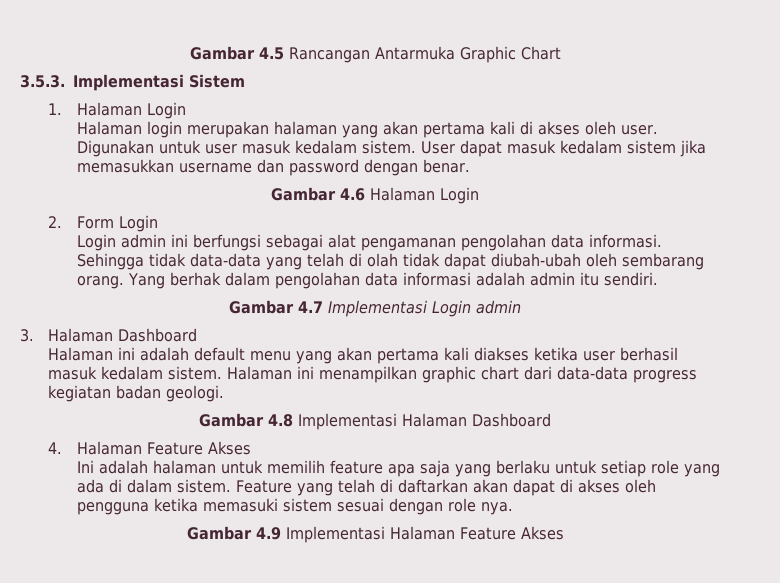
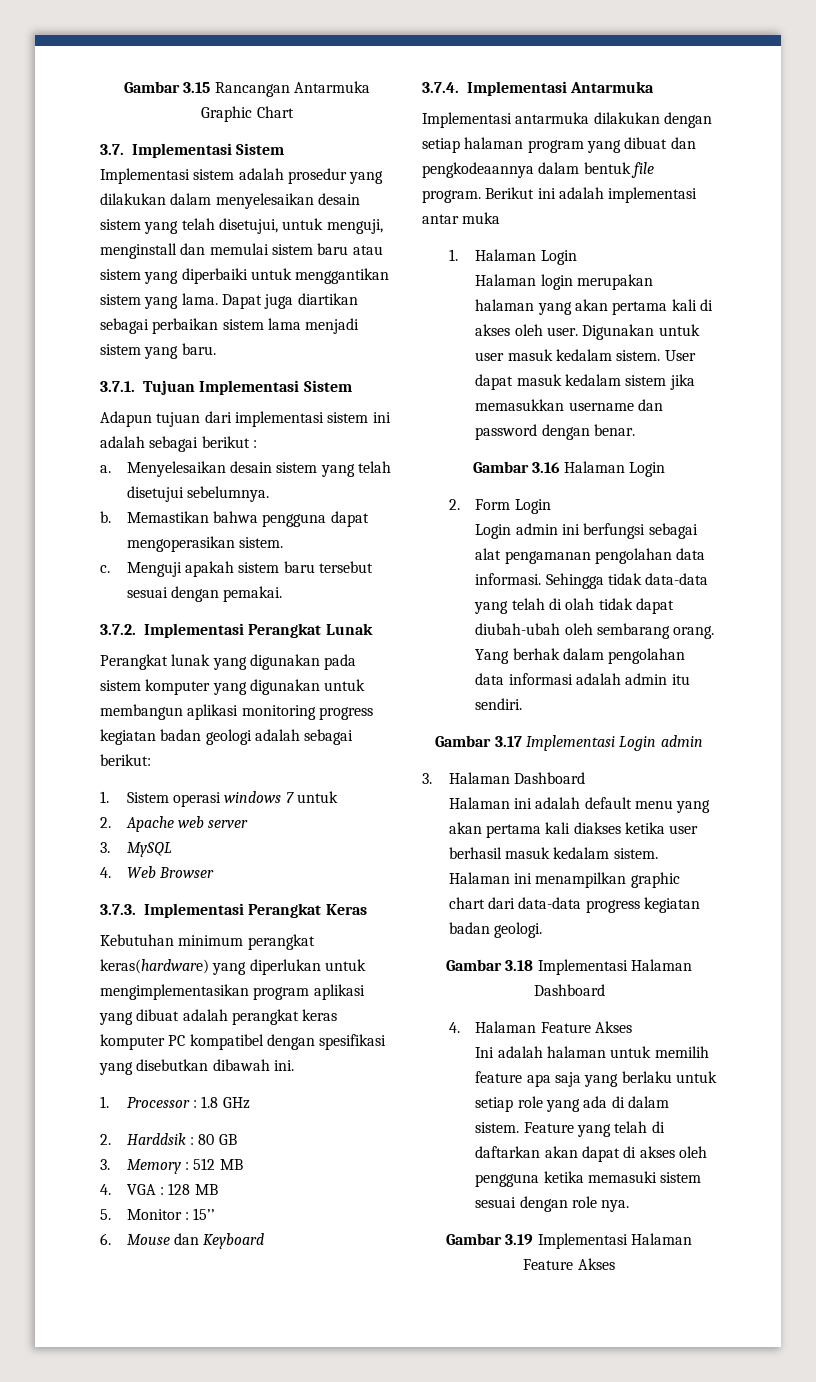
- Gambar 4.5 Rancangan Antarmuka Graphic Chart
+ Gambar 3.15 Rancangan Antarmuka Graphic Chart
- 3.5.3. Implementasi Sistem
+ 3.7. Implementasi Sistem
+ Implementasi sistem adalah prosedur yang dilakukan dalam menyelesaikan desain sistem yang telah disetujui, untuk menguji, menginstall dan memulai sistem baru atau sistem yang diperbaiki untuk menggantikan sistem yang lama. Dapat juga diartikan sebagai perbaikan sistem lama menjadi sistem yang baru.
+ 3.7.1. Tujuan Implementasi Sistem
+ Adapun tujuan dari implementasi sistem ini adalah sebagai berikut :
+ a. Menyelesaikan desain sistem yang telah disetujui sebelumnya.
+ b. Memastikan bahwa pengguna dapat mengoperasikan sistem.
+ c. Menguji apakah sistem baru tersebut sesuai dengan pemakai.
+ 3.7.2. Implementasi Perangkat Lunak
+ Perangkat lunak yang digunakan pada sistem komputer yang digunakan untuk membangun aplikasi monitoring progress kegiatan badan geologi adalah sebagai berikut:
+ 1. Sistem operasi windows 7 untuk
+ 2. Apache web server
+ 3. MySQL
+ 4. Web Browser
+ 3.7.3. Implementasi Perangkat Keras
+ Kebutuhan minimum perangkat keras(hardware) yang diperlukan untuk mengimplementasikan program aplikasi yang dibuat adalah perangkat keras komputer PC kompatibel dengan spesifikasi yang disebutkan dibawah ini.
+ 1. Processor : 1.8 GHz
+ 2. Harddsik : 80 GB
+ 3. Memory : 512 MB
+ 4. VGA : 128 MB
+ 5. Monitor : 15’’
+ 6. Mouse dan Keyboard
+ 3.7.4. Implementasi Antarmuka
+ Implementasi antarmuka dilakukan dengan setiap halaman program yang dibuat dan pengkodeaannya dalam bentuk file program. Berikut ini adalah implementasi antar muka
- Gambar 4.6 Halaman Login
+ Gambar 3.16 Halaman Login
- Gambar 4.7 Implementasi Login admin
+ Gambar 3.17 Implementasi Login admin
- Gambar 4.8 Implementasi Halaman Dashboard
+ Gambar 3.18 Implementasi Halaman Dashboard
- Gambar 4.9 Implementasi Halaman Feature Akses
+ Gambar 3.19 Implementasi Halaman Feature Akses

